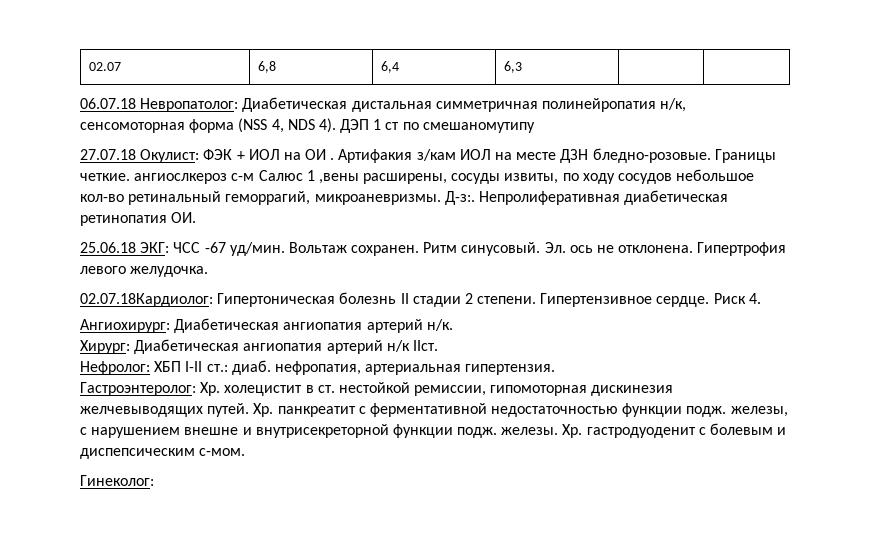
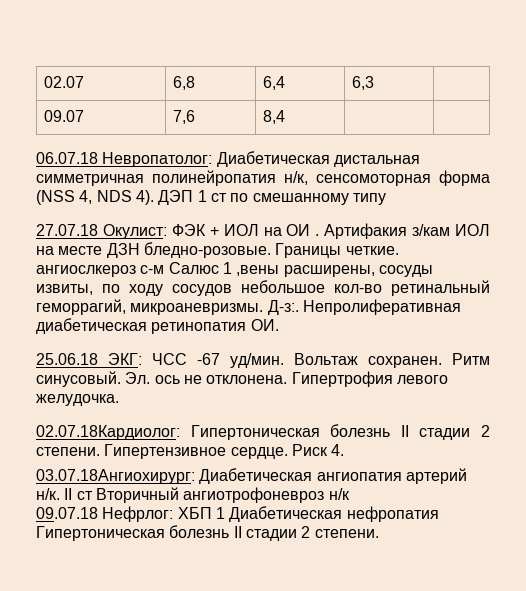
- 02.07 | 6,8 | 6,4 | 6,3 | |
+ 02.07 | 6,8 | 6,4 | 6,3 |
+ 09.07 | 7,6 | 8,4 | |
- ДЭП 1 ст по смешаномутипу
+ ДЭП 1 ст по смешанному типу
- Ангиохирург: Диабетическая ангиопатия артерий н/к.
- Хирург: Диабетическая ангиопатия артерий н/к IIcт.
- Нефролог: ХБП I-II ст.: диаб. нефропатия, артериальная гипертензия.
- Гастроэнтеролог: Хр. холецистит в ст. нестойкой ремиссии, гипомоторная дискинезия желчевыводящих путей. Хр. панкреатит с ферментативной недостаточностью функции подж. железы, с нарушением внешне и внутрисекреторной функции подж. железы. Хр. гастродуоденит с болевым и диспепсическим с-мом.
- Гинеколог:
+ 03.07.18Ангиохирург: Диабетическая ангиопатия артерий н/к. II ст Вторичный ангиотрофоневроз н/к
+ 09.07.18 Нефрлог: ХБП 1 Диабетическая нефропатия Гипертоническая болезнь II стадии 2 степени.

